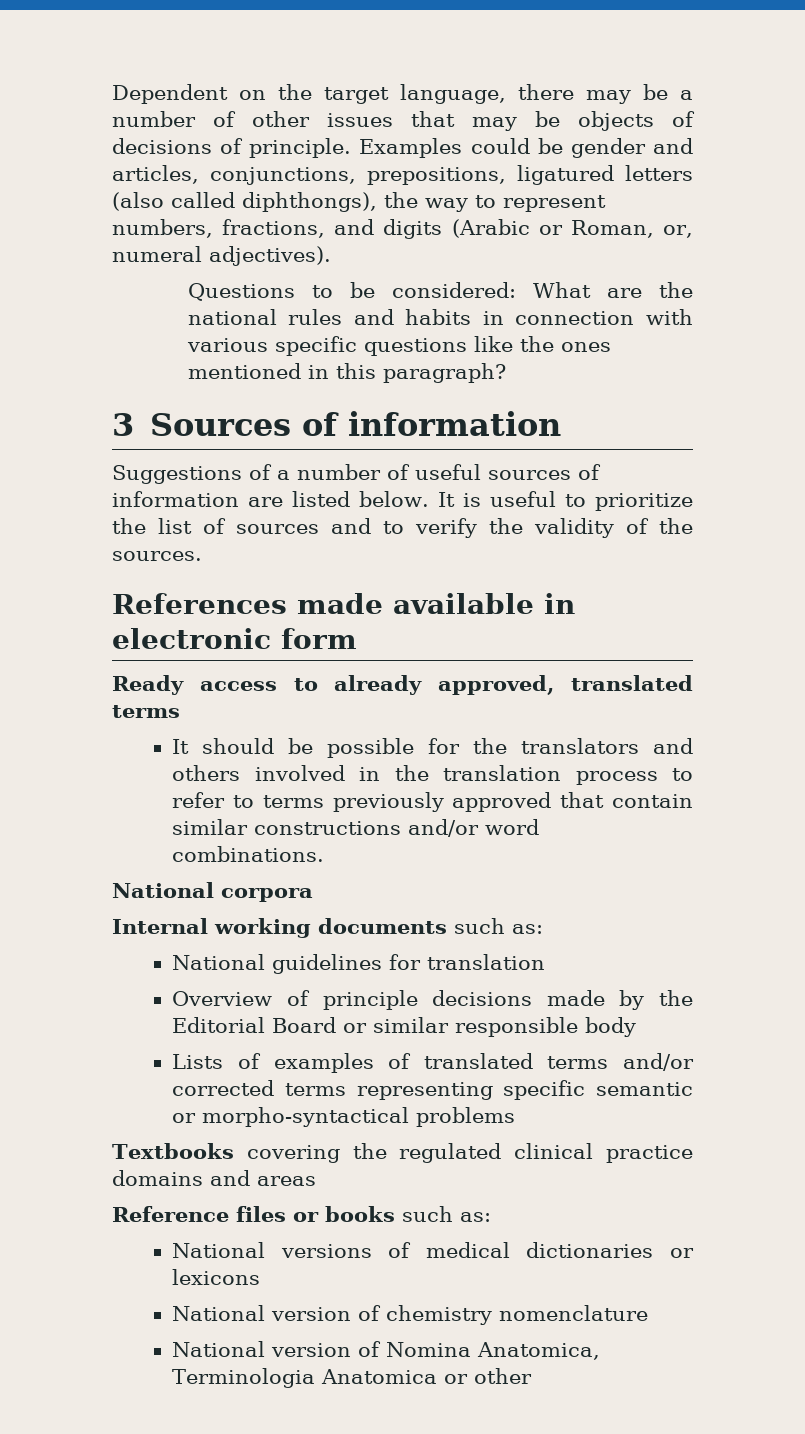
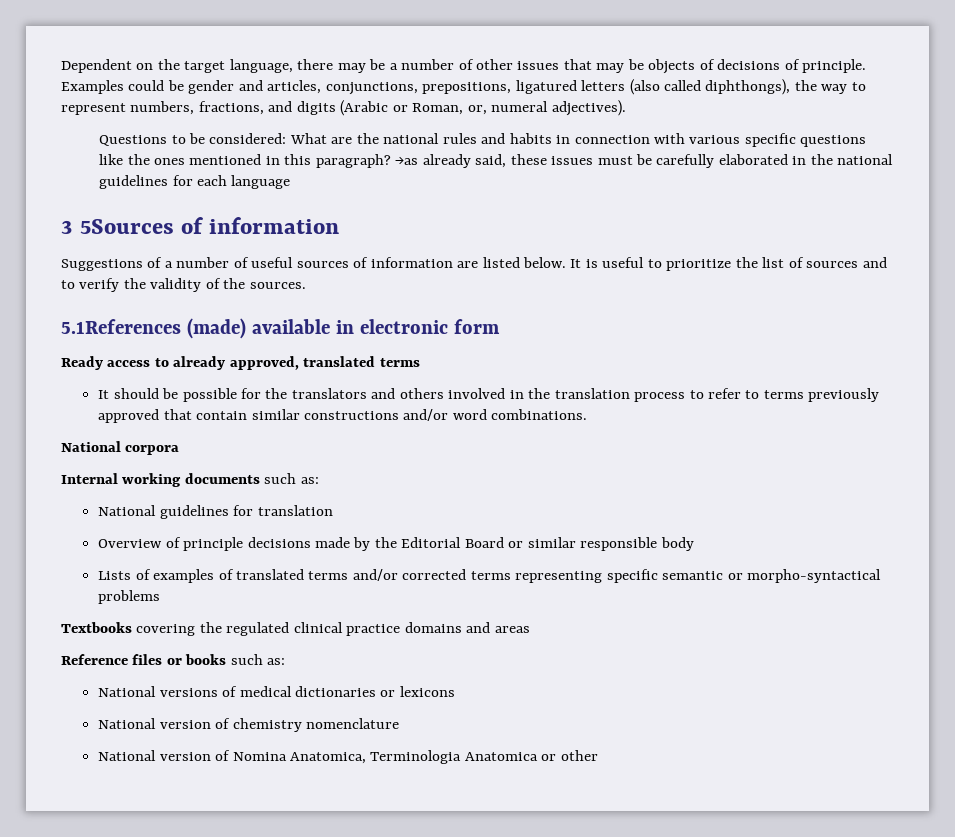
+ →as already said, these issues must be carefully elaborated in the national guidelines for each language
- 3 Sources of information
+ 3 5Sources of information
- References made available in electronic form
+ 5.1References (made) available in electronic form

